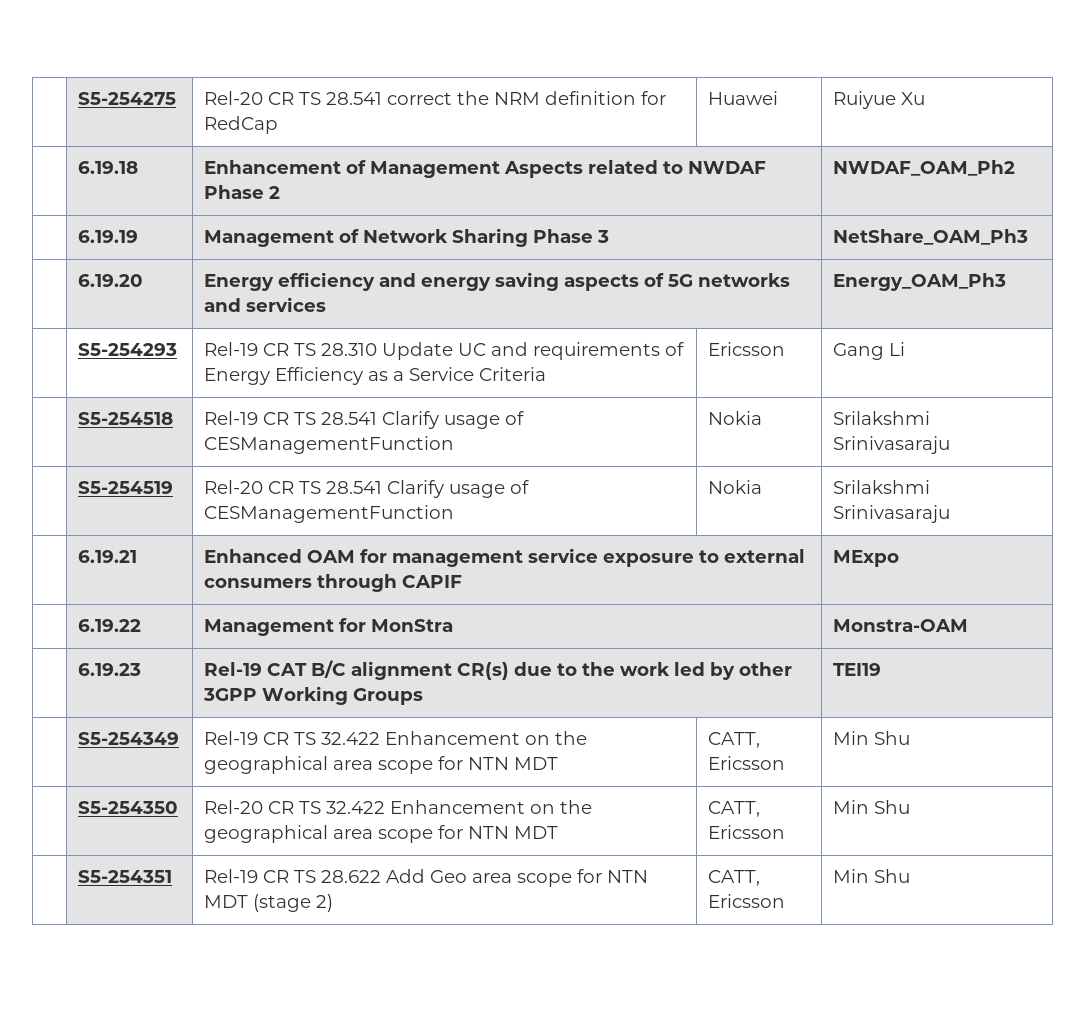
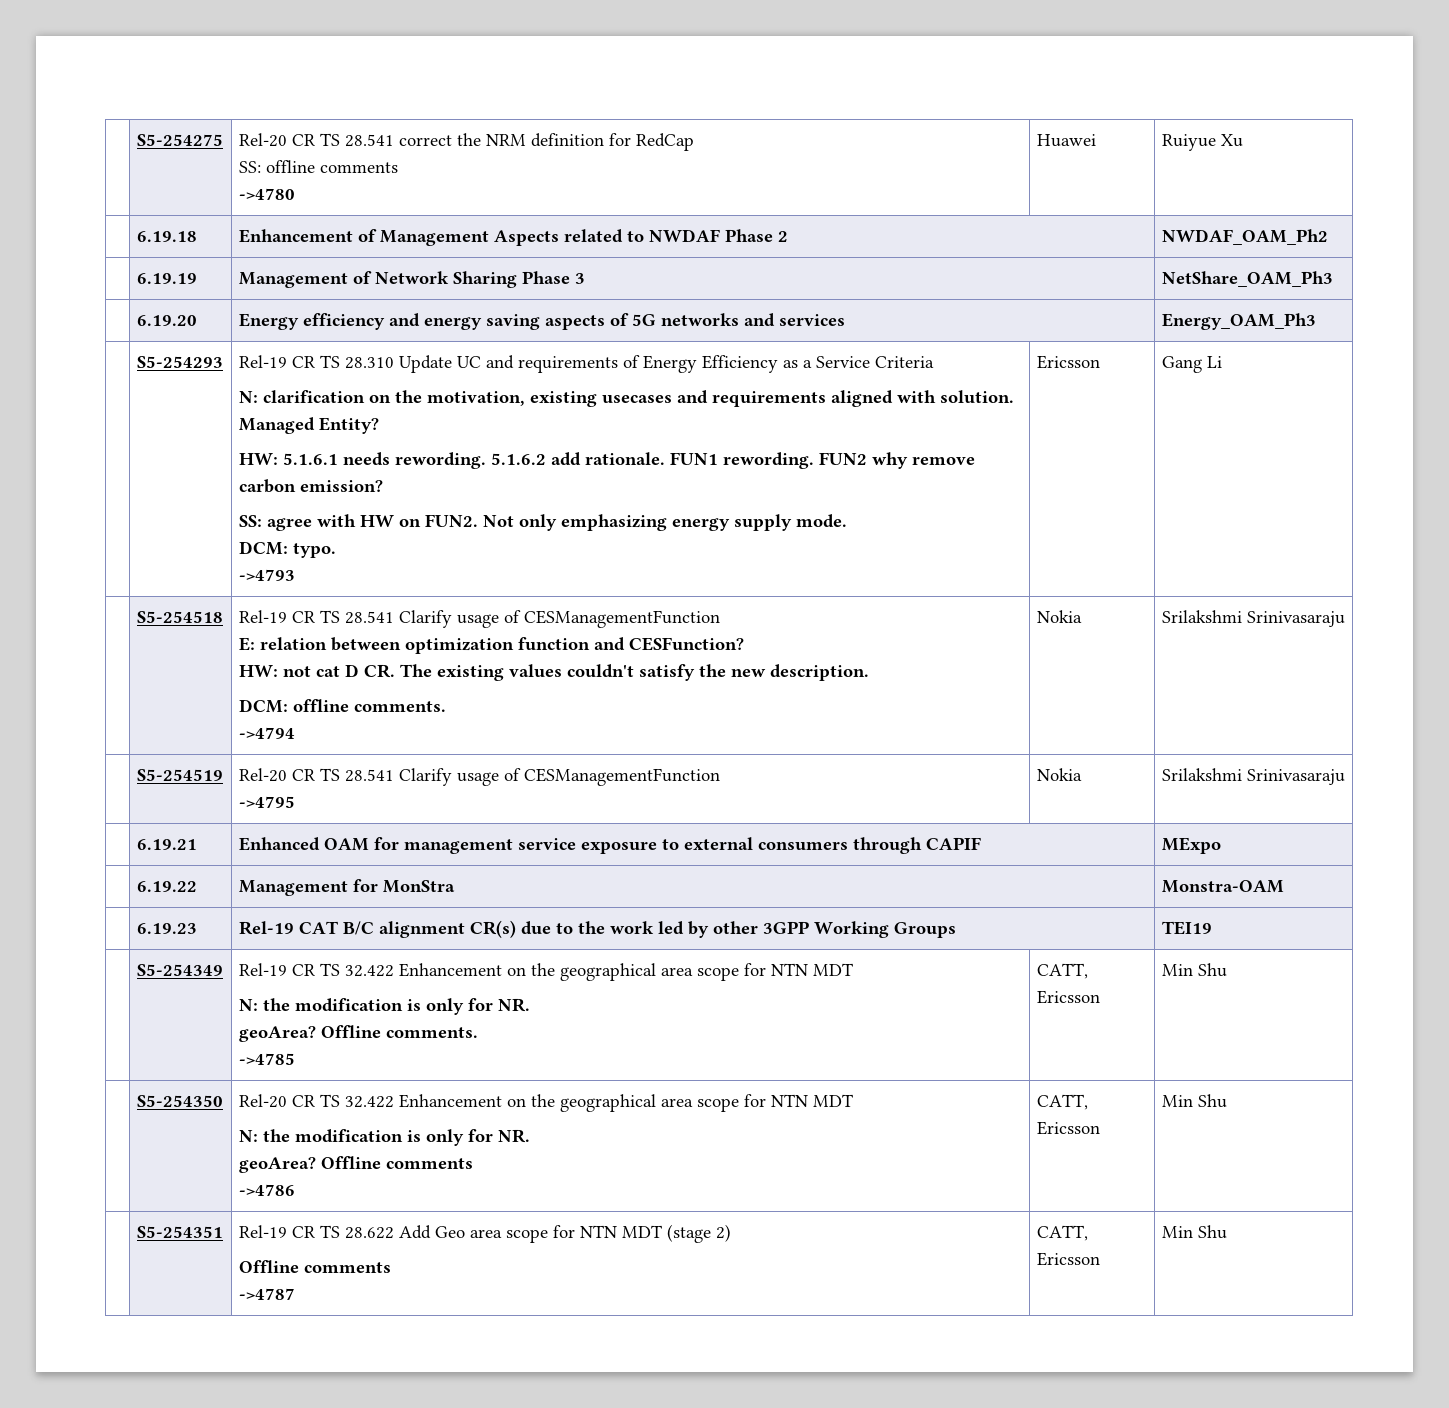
- | S5-254275 | Rel-20 CR TS 28.541 correct the NRM definition for RedCap | Huawei | Ruiyue Xu
+ | S5-254275 | Rel-20 CR TS 28.541 correct the NRM definition for RedCap
+ SS: offline comments
+ ->4780 | Huawei | Ruiyue Xu
+ N: clarification on the motivation, existing usecases and requirements aligned with solution. Managed Entity?
+ HW: 5.1.6.1 needs rewording. 5.1.6.2 add rationale. FUN1 rewording. FUN2 why remove carbon emission?
+ SS: agree with HW on FUN2. Not only emphasizing energy supply mode.
+ DCM: typo.
+ ->4793
- | S5-254518 | Rel-19 CR TS 28.541 Clarify usage of CESManagementFunction | Nokia | Srilakshmi Srinivasaraju
+ | S5-254518 | Rel-19 CR TS 28.541 Clarify usage of CESManagementFunction
+ E: relation between optimization function and CESFunction?
+ HW: not cat D CR. The existing values couldn't satisfy the new description.
+ DCM: offline comments.
+ ->4794 | Nokia | Srilakshmi Srinivasaraju
- | S5-254519 | Rel-20 CR TS 28.541 Clarify usage of CESManagementFunction | Nokia | Srilakshmi Srinivasaraju
+ | S5-254519 | Rel-20 CR TS 28.541 Clarify usage of CESManagementFunction
+ ->4795 | Nokia | Srilakshmi Srinivasaraju
- | S5-254349 | Rel-19 CR TS 32.422 Enhancement on the geographical area scope for NTN MDT | CATT, Ericsson | Min Shu
+ | S5-254349 | Rel-19 CR TS 32.422 Enhancement on the geographical area scope for NTN MDT
+ N: the modification is only for NR.
+ geoArea? Offline comments.
+ ->4785 | CATT, Ericsson | Min Shu
- | S5-254350 | Rel-20 CR TS 32.422 Enhancement on the geographical area scope for NTN MDT | CATT, Ericsson | Min Shu
+ | S5-254350 | Rel-20 CR TS 32.422 Enhancement on the geographical area scope for NTN MDT
+ N: the modification is only for NR.
+ geoArea? Offline comments
+ ->4786 | CATT, Ericsson | Min Shu
- | S5-254351 | Rel-19 CR TS 28.622 Add Geo area scope for NTN MDT (stage 2) | CATT, Ericsson | Min Shu
+ | S5-254351 | Rel-19 CR TS 28.622 Add Geo area scope for NTN MDT (stage 2)
+ Offline comments
+ ->4787 | CATT, Ericsson | Min Shu

